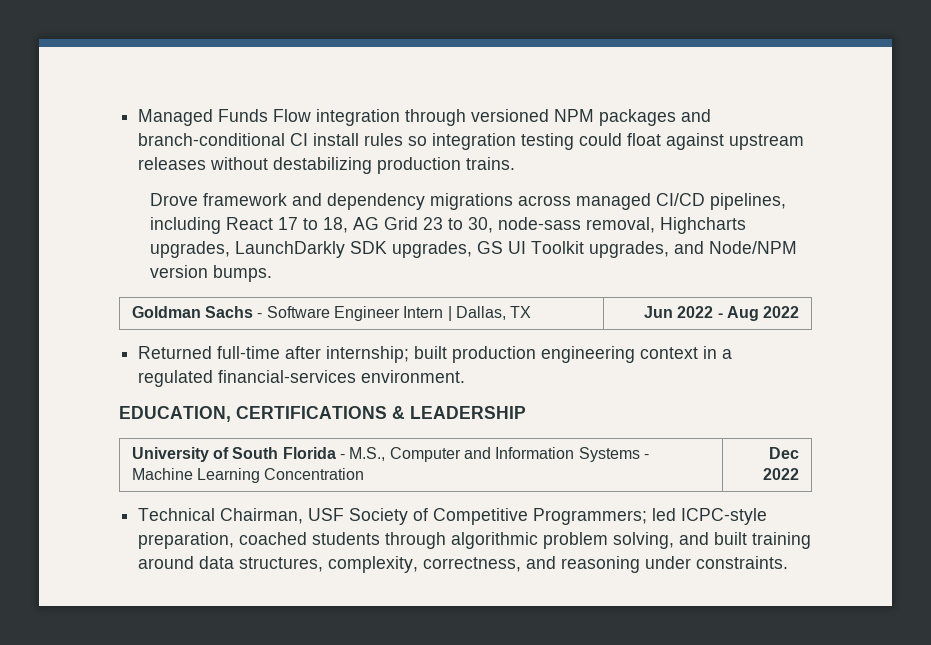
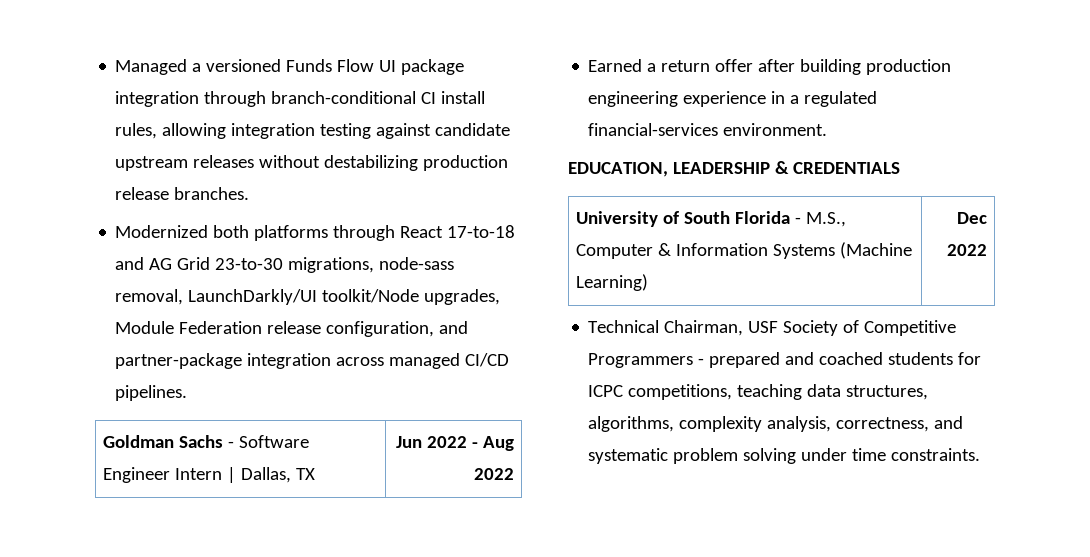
- Managed Funds Flow integration through versioned NPM packages and branch-conditional CI install rules so integration testing could float against upstream releases without destabilizing production trains.
- Drove framework and dependency migrations across managed CI/CD pipelines, including React 17 to 18, AG Grid 23 to 30, node-sass removal, Highcharts upgrades, LaunchDarkly SDK upgrades, GS UI Toolkit upgrades, and Node/NPM version bumps.
+ Managed a versioned Funds Flow UI package integration through branch-conditional CI install rules, allowing integration testing against candidate upstream releases without destabilizing production release branches.
+ Modernized both platforms through React 17-to-18 and AG Grid 23-to-30 migrations, node-sass removal, LaunchDarkly/UI toolkit/Node upgrades, Module Federation release configuration, and partner-package integration across managed CI/CD pipelines.
- Returned full-time after internship; built production engineering context in a regulated financial-services environment.
+ Earned a return offer after building production engineering experience in a regulated financial-services environment.
- EDUCATION, CERTIFICATIONS & LEADERSHIP
+ EDUCATION, LEADERSHIP & CREDENTIALS
- University of South Florida - M.S., Computer and Information Systems - Machine Learning Concentration | Dec 2022
+ University of South Florida - M.S., Computer & Information Systems (Machine Learning) | Dec 2022
- Technical Chairman, USF Society of Competitive Programmers; led ICPC-style preparation, coached students through algorithmic problem solving, and built training around data structures, complexity, correctness, and reasoning under constraints.
+ Technical Chairman, USF Society of Competitive Programmers - prepared and coached students for ICPC competitions, teaching data structures, algorithms, complexity analysis, correctness, and systematic problem solving under time constraints.

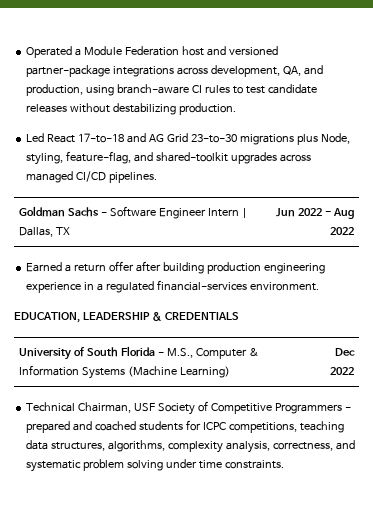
- Managed a versioned Funds Flow UI package integration through branch-conditional CI install rules, allowing integration testing against candidate upstream releases without destabilizing production release branches.
- Modernized both platforms through React 17-to-18 and AG Grid 23-to-30 migrations, node-sass removal, LaunchDarkly/UI toolkit/Node upgrades, Module Federation release configuration, and partner-package integration across managed CI/CD pipelines.
+ Operated a Module Federation host and versioned partner-package integrations across development, QA, and production, using branch-aware CI rules to test candidate releases without destabilizing production.
+ Led React 17-to-18 and AG Grid 23-to-30 migrations plus Node, styling, feature-flag, and shared-toolkit upgrades across managed CI/CD pipelines.

